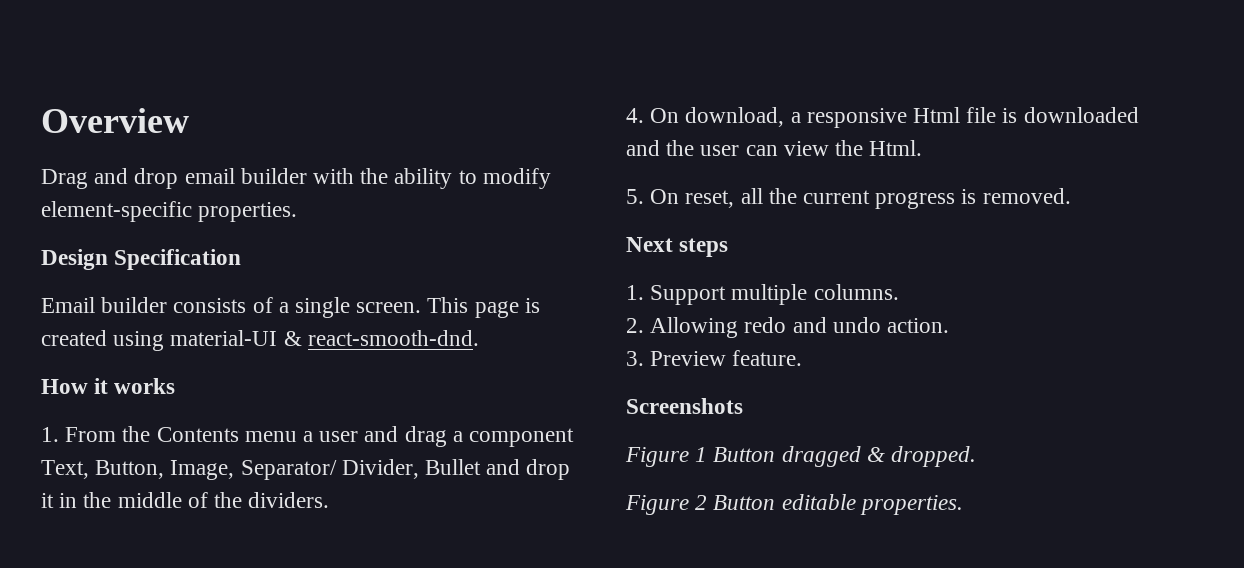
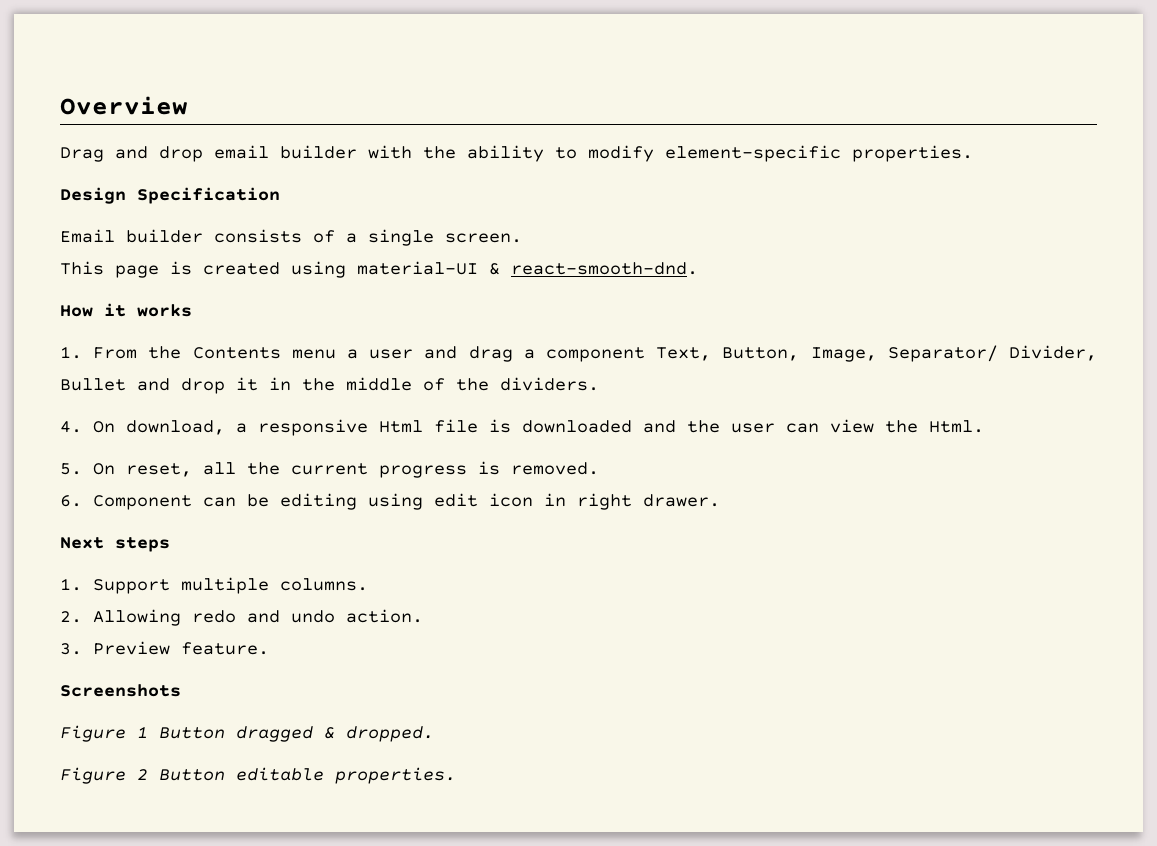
- Email builder consists of a single screen. This page is created using material-UI & react-smooth-dnd.
+ Email builder consists of a single screen.
+ This page is created using material-UI & react-smooth-dnd.
+ 6. Component can be editing using edit icon in right drawer.

